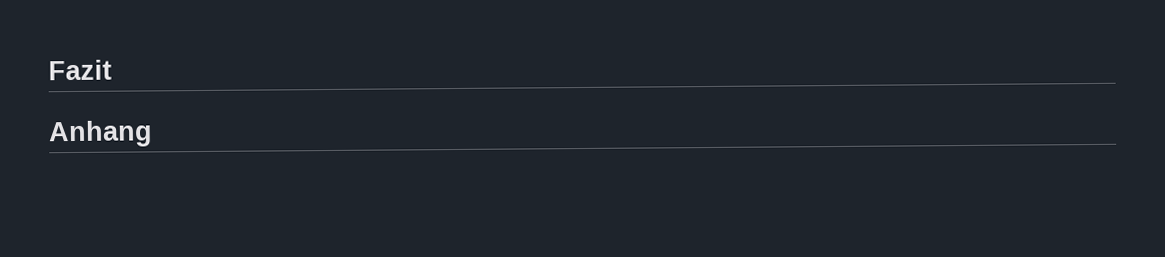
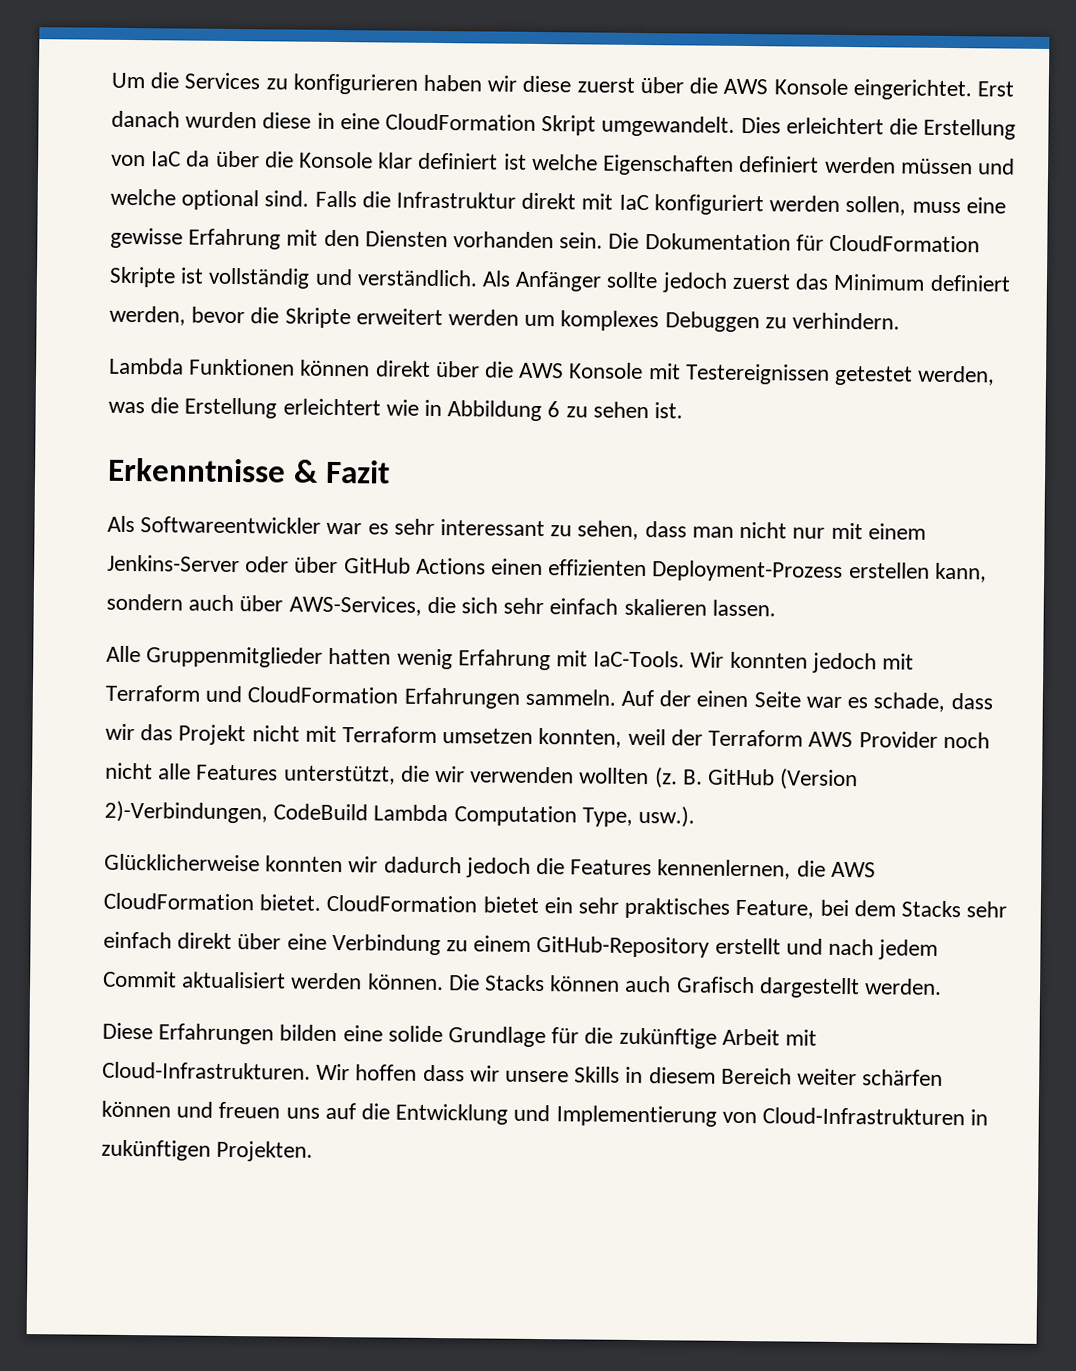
- Fazit
- Anhang
+ Um die Services zu konfigurieren haben wir diese zuerst über die AWS Konsole eingerichtet. Erst danach wurden diese in eine CloudFormation Skript umgewandelt. Dies erleichtert die Erstellung von IaC da über die Konsole klar definiert ist welche Eigenschaften definiert werden müssen und welche optional sind. Falls die Infrastruktur direkt mit IaC konfiguriert werden sollen, muss eine gewisse Erfahrung mit den Diensten vorhanden sein. Die Dokumentation für CloudFormation Skripte ist vollständig und verständlich. Als Anfänger sollte jedoch zuerst das Minimum definiert werden, bevor die Skripte erweitert werden um komplexes Debuggen zu verhindern.
+ Lambda Funktionen können direkt über die AWS Konsole mit Testereignissen getestet werden, was die Erstellung erleichtert wie in Abbildung 6 zu sehen ist.
+ Erkenntnisse & Fazit
+ Als Softwareentwickler war es sehr interessant zu sehen, dass man nicht nur mit einem Jenkins-Server oder über GitHub Actions einen effizienten Deployment-Prozess erstellen kann, sondern auch über AWS-Services, die sich sehr einfach skalieren lassen.
+ Alle Gruppenmitglieder hatten wenig Erfahrung mit IaC-Tools. Wir konnten jedoch mit Terraform und CloudFormation Erfahrungen sammeln. Auf der einen Seite war es schade, dass wir das Projekt nicht mit Terraform umsetzen konnten, weil der Terraform AWS Provider noch nicht alle Features unterstützt, die wir verwenden wollten (z. B. GitHub (Version 2)-Verbindungen, CodeBuild Lambda Computation Type, usw.).
+ Glücklicherweise konnten wir dadurch jedoch die Features kennenlernen, die AWS CloudFormation bietet. CloudFormation bietet ein sehr praktisches Feature, bei dem Stacks sehr einfach direkt über eine Verbindung zu einem GitHub-Repository erstellt und nach jedem Commit aktualisiert werden können. Die Stacks können auch Grafisch dargestellt werden.
+ Diese Erfahrungen bilden eine solide Grundlage für die zukünftige Arbeit mit Cloud-Infrastrukturen. Wir hoffen dass wir unsere Skills in diesem Bereich weiter schärfen können und freuen uns auf die Entwicklung und Implementierung von Cloud-Infrastrukturen in zukünftigen Projekten.

